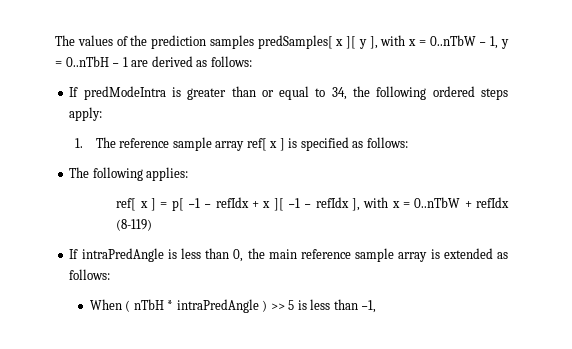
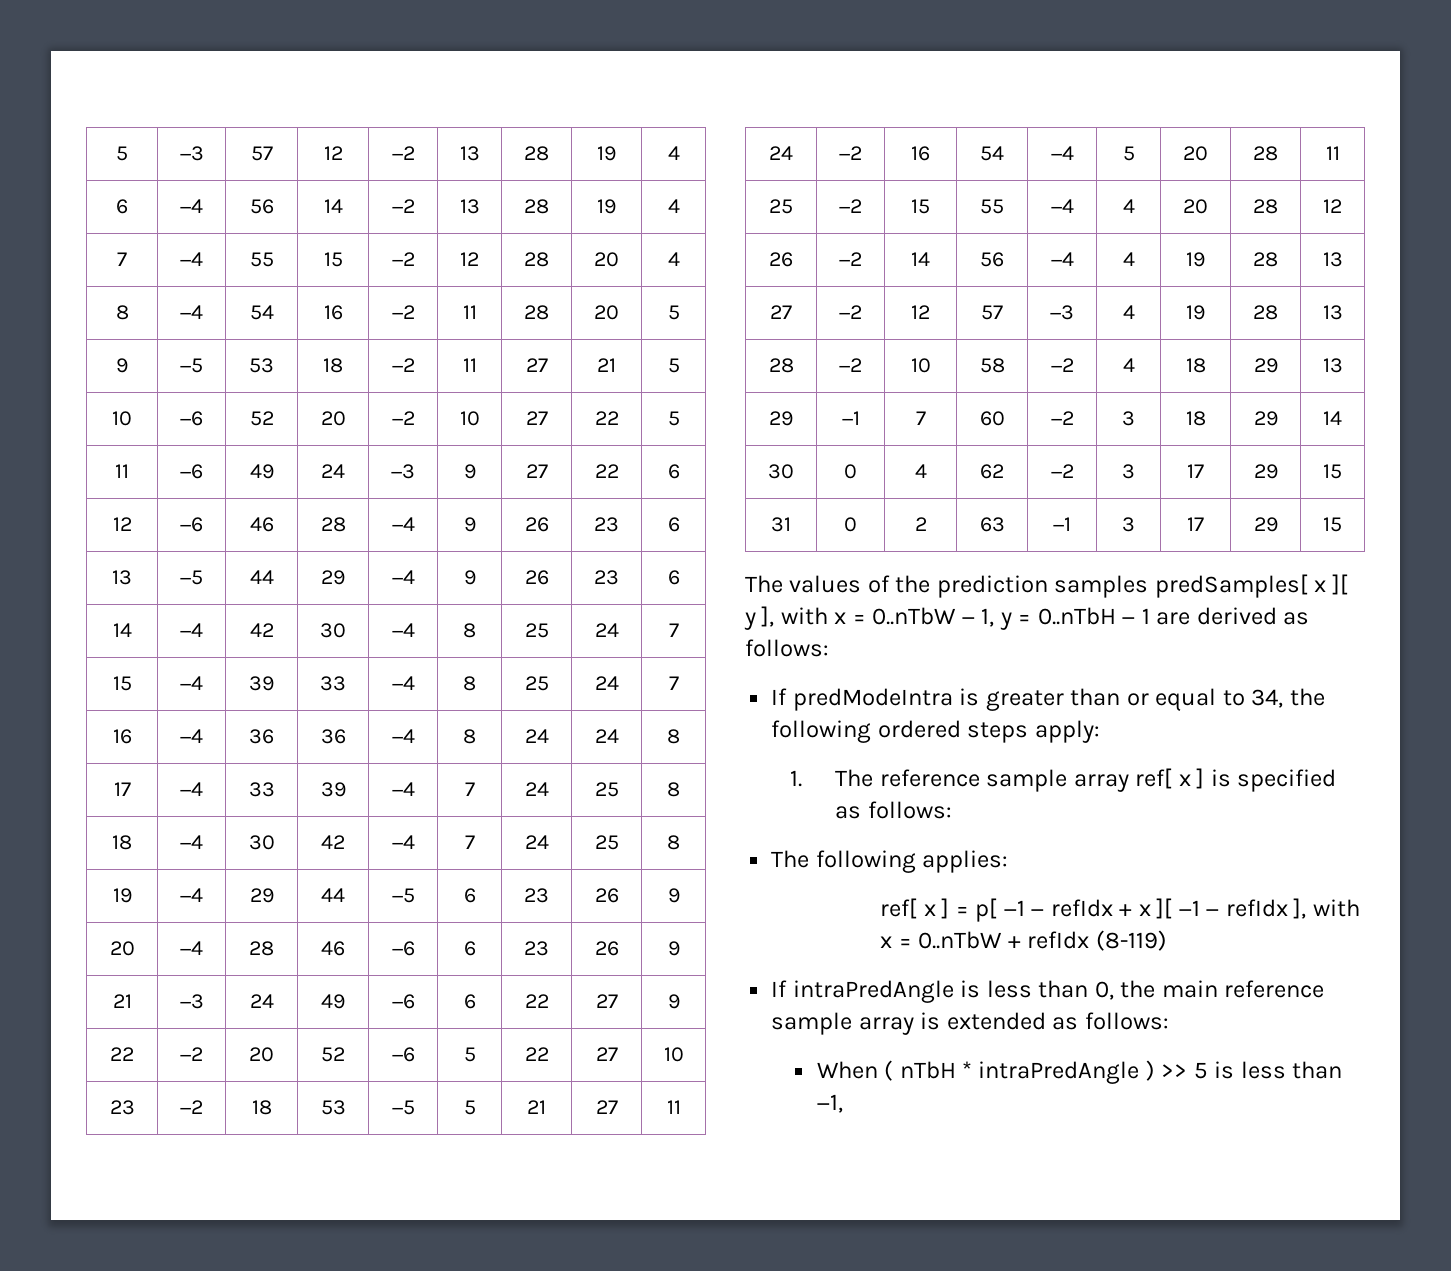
+ 5 | −3 | 57 | 12 | −2 | 13 | 28 | 19 | 4
+ 6 | −4 | 56 | 14 | −2 | 13 | 28 | 19 | 4
+ 7 | −4 | 55 | 15 | −2 | 12 | 28 | 20 | 4
+ 8 | −4 | 54 | 16 | −2 | 11 | 28 | 20 | 5
+ 9 | −5 | 53 | 18 | −2 | 11 | 27 | 21 | 5
+ 10 | −6 | 52 | 20 | −2 | 10 | 27 | 22 | 5
+ 11 | −6 | 49 | 24 | −3 | 9 | 27 | 22 | 6
+ 12 | −6 | 46 | 28 | −4 | 9 | 26 | 23 | 6
+ 13 | −5 | 44 | 29 | −4 | 9 | 26 | 23 | 6
+ 14 | −4 | 42 | 30 | −4 | 8 | 25 | 24 | 7
+ 15 | −4 | 39 | 33 | −4 | 8 | 25 | 24 | 7
+ 16 | −4 | 36 | 36 | −4 | 8 | 24 | 24 | 8
+ 17 | −4 | 33 | 39 | −4 | 7 | 24 | 25 | 8
+ 18 | −4 | 30 | 42 | −4 | 7 | 24 | 25 | 8
+ 19 | −4 | 29 | 44 | −5 | 6 | 23 | 26 | 9
+ 20 | −4 | 28 | 46 | −6 | 6 | 23 | 26 | 9
+ 21 | −3 | 24 | 49 | −6 | 6 | 22 | 27 | 9
+ 22 | −2 | 20 | 52 | −6 | 5 | 22 | 27 | 10
+ 23 | −2 | 18 | 53 | −5 | 5 | 21 | 27 | 11
+ 24 | −2 | 16 | 54 | −4 | 5 | 20 | 28 | 11
+ 25 | −2 | 15 | 55 | −4 | 4 | 20 | 28 | 12
+ 26 | −2 | 14 | 56 | −4 | 4 | 19 | 28 | 13
+ 27 | −2 | 12 | 57 | −3 | 4 | 19 | 28 | 13
+ 28 | −2 | 10 | 58 | −2 | 4 | 18 | 29 | 13
+ 29 | −1 | 7 | 60 | −2 | 3 | 18 | 29 | 14
+ 30 | 0 | 4 | 62 | −2 | 3 | 17 | 29 | 15
+ 31 | 0 | 2 | 63 | −1 | 3 | 17 | 29 | 15

